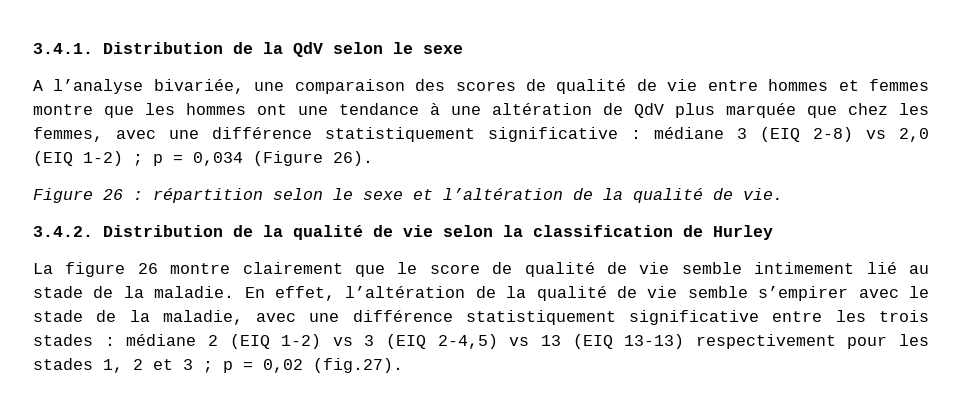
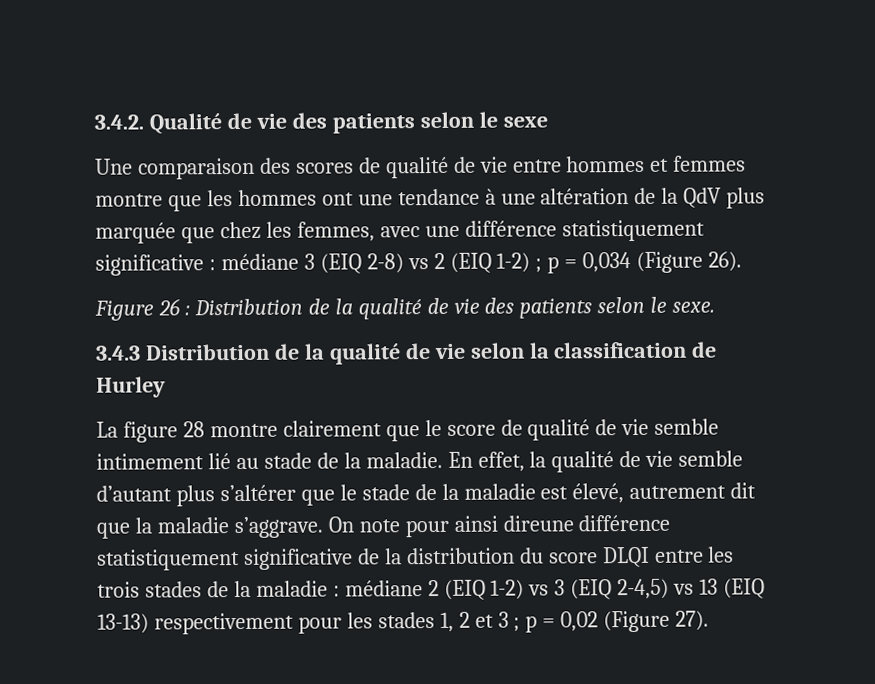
- 3.4.1. Distribution de la QdV selon le sexe
+ 3.4.2. Qualité de vie des patients selon le sexe
- A l’analyse bivariée, une comparaison des scores de qualité de vie entre hommes et femmes montre que les hommes ont une tendance à une altération de QdV plus marquée que chez les femmes, avec une différence statistiquement significative : médiane 3 (EIQ 2-8) vs 2,0 (EIQ 1-2) ; p = 0,034 (Figure 26).
+ Une comparaison des scores de qualité de vie entre hommes et femmes montre que les hommes ont une tendance à une altération de la QdV plus marquée que chez les femmes, avec une différence statistiquement significative : médiane 3 (EIQ 2-8) vs 2 (EIQ 1-2) ; p = 0,034 (Figure 26).
- Figure 26 : répartition selon le sexe et l’altération de la qualité de vie.
- 3.4.2. Distribution de la qualité de vie selon la classification de Hurley
+ Figure 26 : Distribution de la qualité de vie des patients selon le sexe.
+ 3.4.3 Distribution de la qualité de vie selon la classification de Hurley
- La figure 26 montre clairement que le score de qualité de vie semble intimement lié au stade de la maladie.
+ La figure 28 montre clairement que le score de qualité de vie semble intimement lié au stade de la maladie.
- En effet, l’altération de la qualité de vie semble s’empirer avec le stade de la maladie, avec une différence statistiquement significative entre les trois stades : médiane 2 (EIQ 1-2) vs 3 (EIQ 2-4,5) vs 13 (EIQ 13-13) respectivement pour les stades 1, 2 et 3 ; p = 0,02 (fig.27).
+ En effet, la qualité de vie semble d’autant plus s’altérer que le stade de la maladie est élevé, autrement dit que la maladie s’aggrave. On note pour ainsi direune différence statistiquement significative de la distribution du score DLQI entre les trois stades de la maladie : médiane 2 (EIQ 1-2) vs 3 (EIQ 2-4,5) vs 13 (EIQ 13-13) respectivement pour les stades 1, 2 et 3 ; p = 0,02 (Figure 27).

